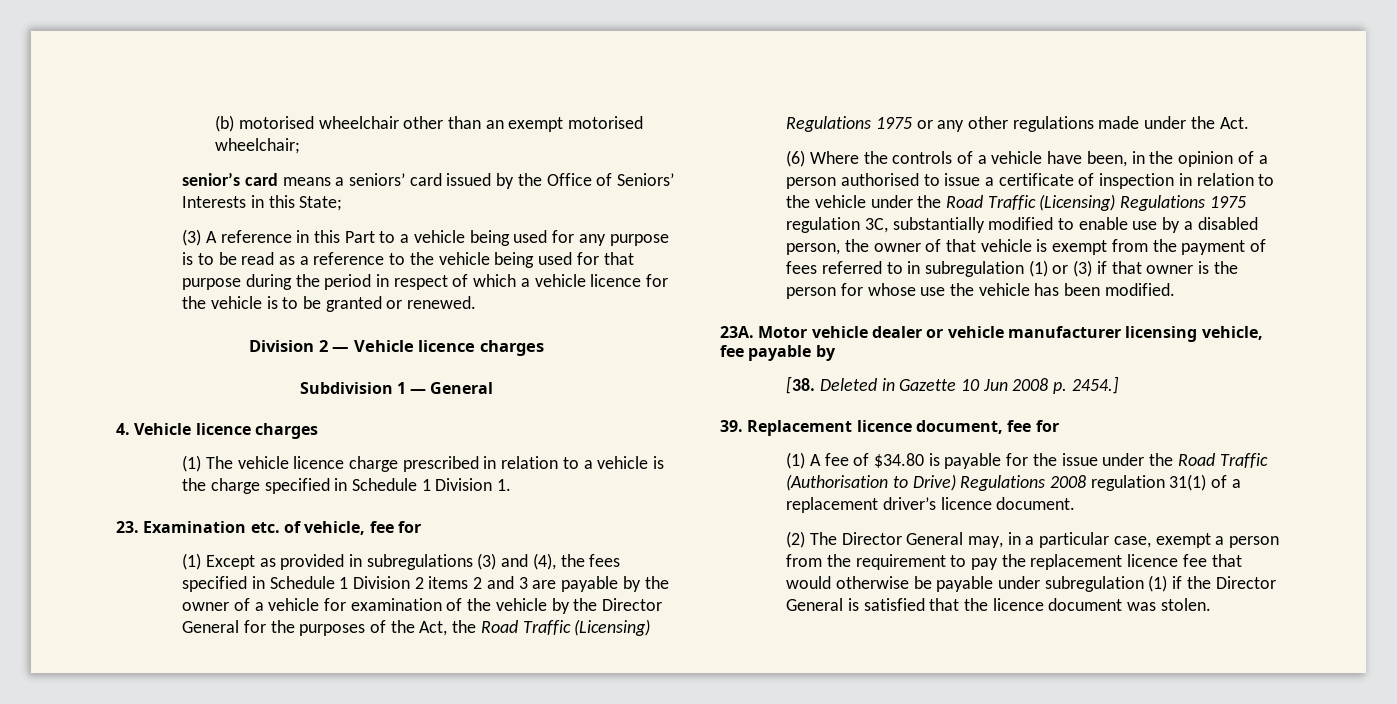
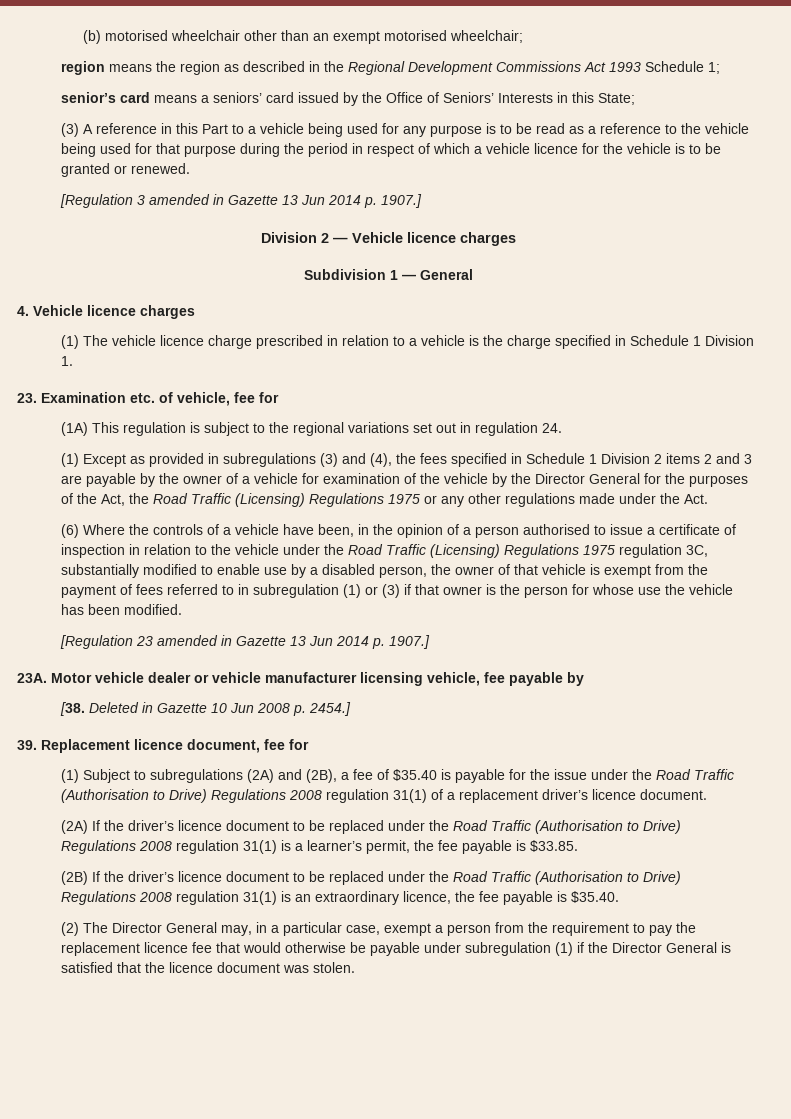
+ region means the region as described in the Regional Development Commissions Act 1993 Schedule 1;
+ [Regulation 3 amended in Gazette 13 Jun 2014 p. 1907.]
+ (1A) This regulation is subject to the regional variations set out in regulation 24.
+ [Regulation 23 amended in Gazette 13 Jun 2014 p. 1907.]
- (1) A fee of $34.80 is payable for the issue under the Road Traffic (Authorisation to Drive) Regulations 2008 regulation 31(1) of a replacement driver’s licence document.
+ (1) Subject to subregulations (2A) and (2B), a fee of $35.40 is payable for the issue under the Road Traffic (Authorisation to Drive) Regulations 2008 regulation 31(1) of a replacement driver’s licence document.
+ (2A) If the driver’s licence document to be replaced under the Road Traffic (Authorisation to Drive) Regulations 2008 regulation 31(1) is a learner’s permit, the fee payable is $33.85.
+ (2B) If the driver’s licence document to be replaced under the Road Traffic (Authorisation to Drive) Regulations 2008 regulation 31(1) is an extraordinary licence, the fee payable is $35.40.

